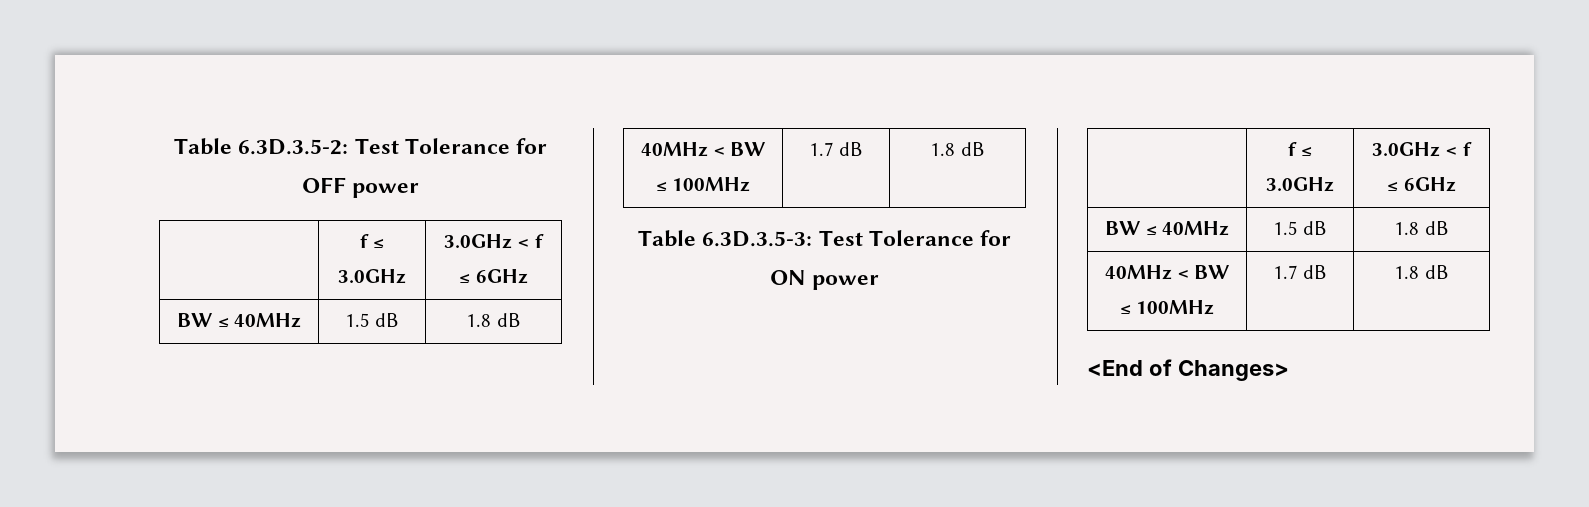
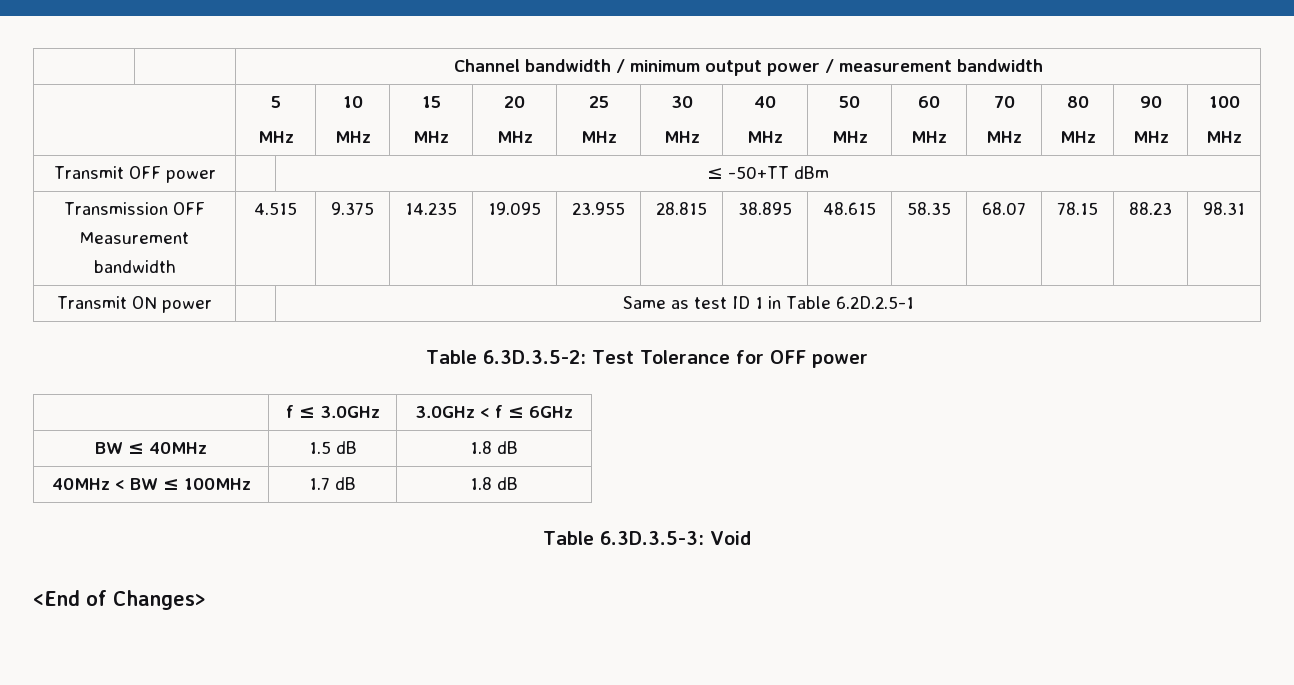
+ | | Channel bandwidth / minimum output power / measurement bandwidth
+ | 5
+ MHz | 10
+ MHz | 15
+ MHz | 20
+ MHz | 25
+ MHz | 30
+ MHz | 40
+ MHz | 50
+ MHz | 60
+ MHz | 70
+ MHz | 80
+ MHz | 90
+ MHz | 100
+ MHz
+ Transmit OFF power | | ≤ -50+TT dBm
+ Transmission OFF Measurement bandwidth | 4.515 | 9.375 | 14.235 | 19.095 | 23.955 | 28.815 | 38.895 | 48.615 | 58.35 | 68.07 | 78.15 | 88.23 | 98.31
+ Transmit ON power | | Same as test ID 1 in Table 6.2D.2.5-1
- Table 6.3D.3.5-3: Test Tolerance for ON power
- | f ≤ 3.0GHz | 3.0GHz < f ≤ 6GHz
- BW ≤ 40MHz | 1.5 dB | 1.8 dB
- 40MHz < BW ≤ 100MHz | 1.7 dB | 1.8 dB
+ Table 6.3D.3.5-3: Void

